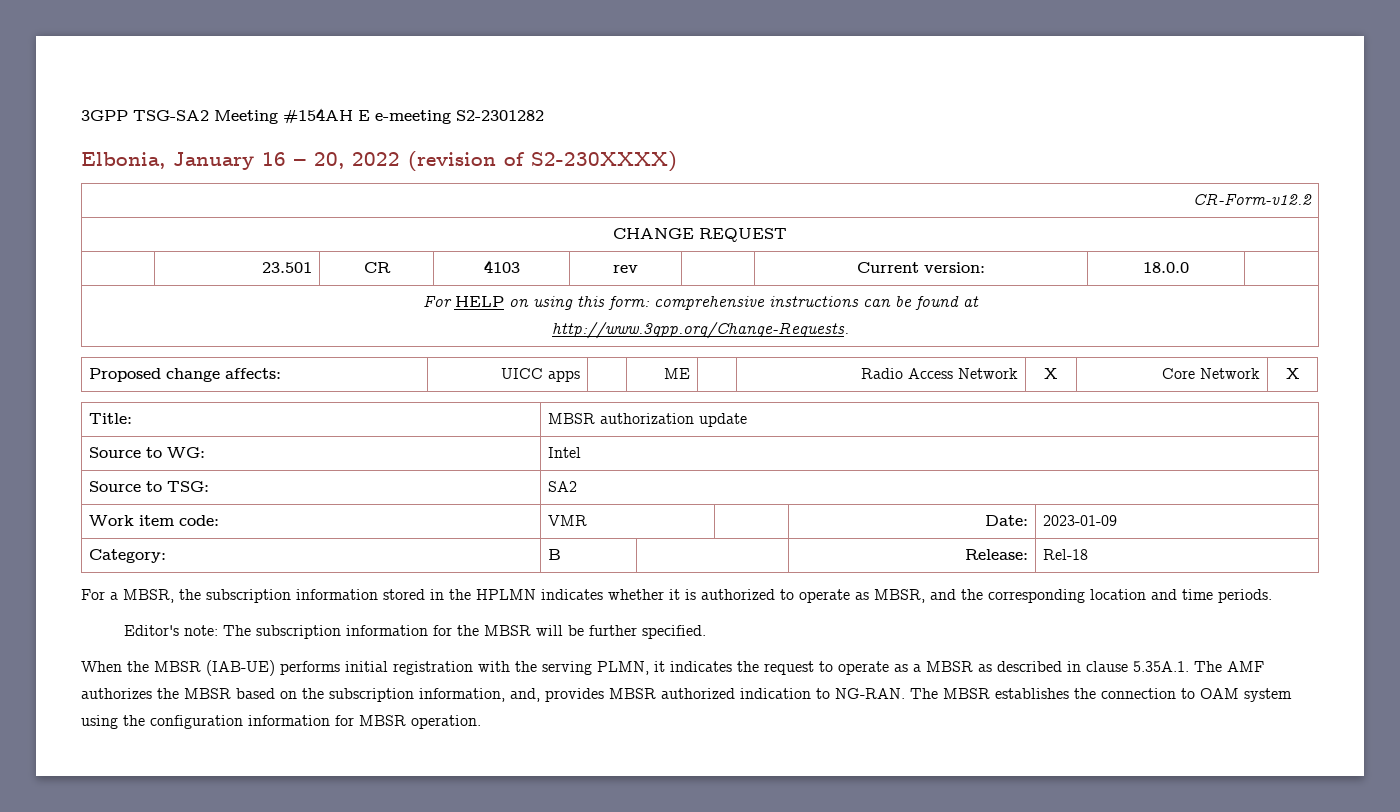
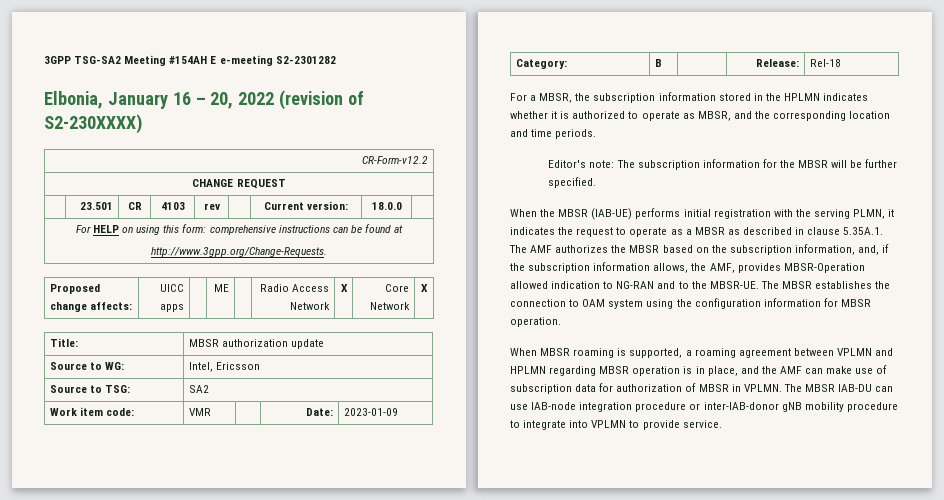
- Source to WG: | Intel
+ Source to WG: | Intel, Ericsson
- When the MBSR (IAB-UE) performs initial registration with the serving PLMN, it indicates the request to operate as a MBSR as described in clause 5.35A.1. The AMF authorizes the MBSR based on the subscription information, and, provides MBSR authorized indication to NG-RAN.
+ When the MBSR (IAB-UE) performs initial registration with the serving PLMN, it indicates the request to operate as a MBSR as described in clause 5.35A.1. The AMF authorizes the MBSR based on the subscription information, and, if the subscription information allows, the AMF, provides MBSR-Operation allowed indication to NG-RAN and to the MBSR-UE.
+ When MBSR roaming is supported, a roaming agreement between VPLMN and HPLMN regarding MBSR operation is in place, and the AMF can make use of subscription data for authorization of MBSR in VPLMN. The MBSR IAB-DU can use IAB-node integration procedure or inter-IAB-donor gNB mobility procedure to integrate into VPLMN to provide service.

